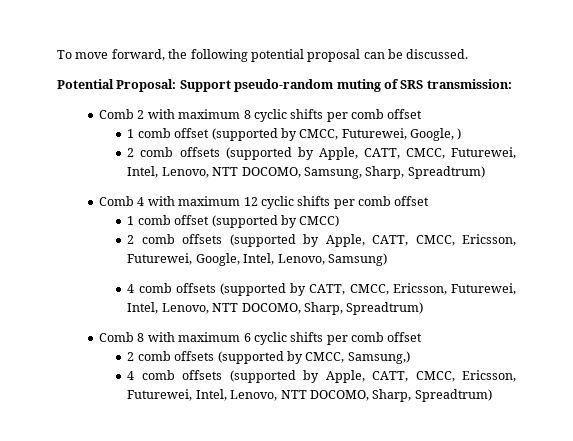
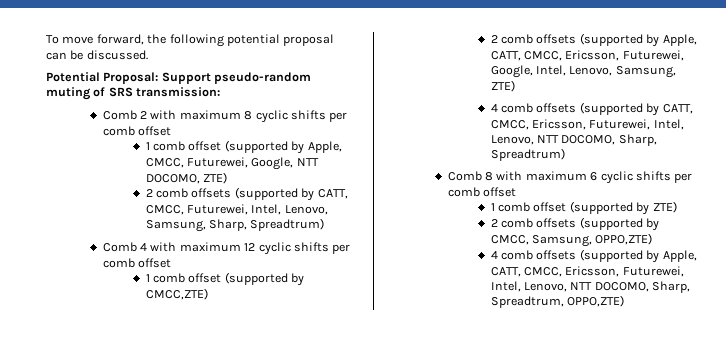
- 1 comb offset (supported by CMCC, Futurewei, Google, )
- 2 comb offsets (supported by Apple, CATT, CMCC, Futurewei, Intel, Lenovo, NTT DOCOMO, Samsung, Sharp, Spreadtrum)
+ 1 comb offset (supported by Apple, CMCC, Futurewei, Google, NTT DOCOMO, ZTE)
+ 2 comb offsets (supported by CATT, CMCC, Futurewei, Intel, Lenovo, Samsung, Sharp, Spreadtrum)
- 1 comb offset (supported by CMCC)
+ 1 comb offset (supported by CMCC,ZTE)
- 2 comb offsets (supported by Apple, CATT, CMCC, Ericsson, Futurewei, Google, Intel, Lenovo, Samsung)
+ 2 comb offsets (supported by Apple, CATT, CMCC, Ericsson, Futurewei, Google, Intel, Lenovo, Samsung, ZTE)
+ 1 comb offset (supported by ZTE)
- 2 comb offsets (supported by CMCC, Samsung,)
+ 2 comb offsets (supported by CMCC, Samsung, OPPO,ZTE)
- 4 comb offsets (supported by Apple, CATT, CMCC, Ericsson, Futurewei, Intel, Lenovo, NTT DOCOMO, Sharp, Spreadtrum)
+ 4 comb offsets (supported by Apple, CATT, CMCC, Ericsson, Futurewei, Intel, Lenovo, NTT DOCOMO, Sharp, Spreadtrum, OPPO,ZTE)

